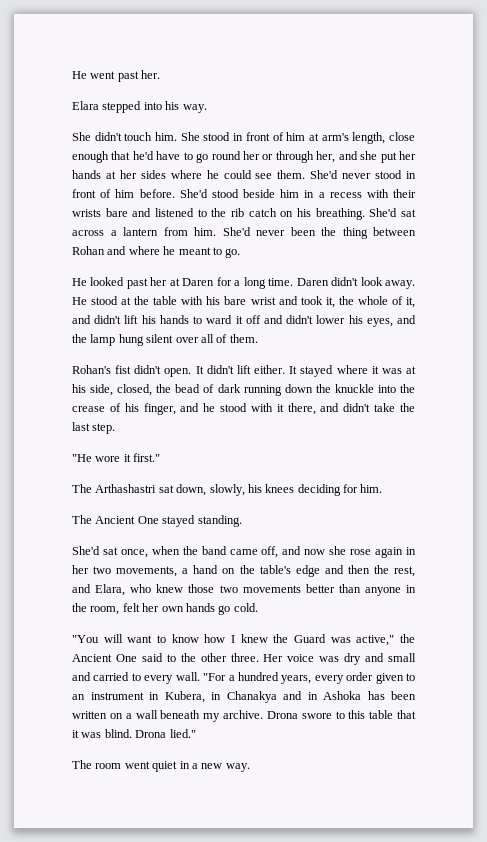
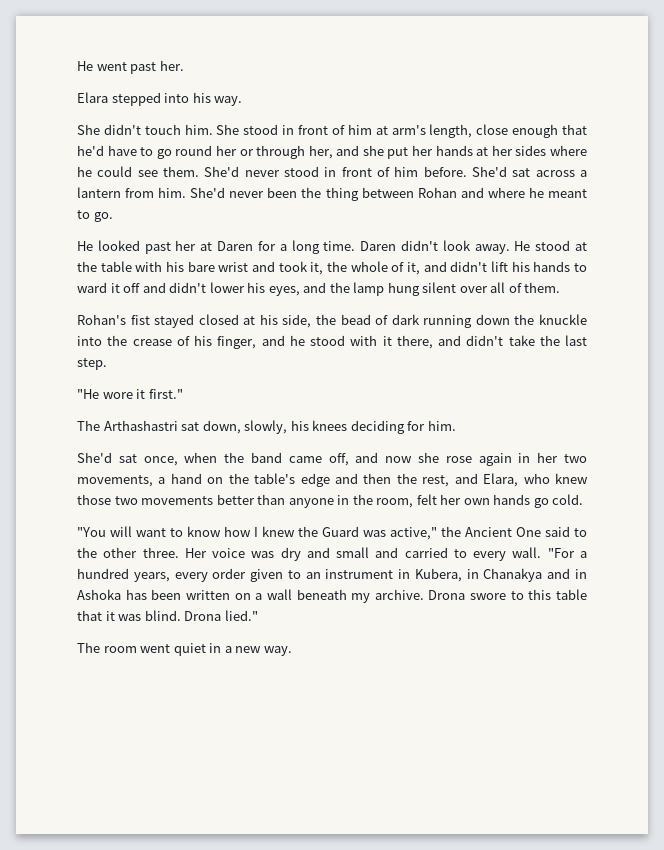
- She'd stood beside him in a recess with their wrists bare and listened to the rib catch on his breathing. She'd sat across a lantern from him.
+ She'd sat across a lantern from him.
- Rohan's fist didn't open. It didn't lift either. It stayed where it was at his side, closed, the bead of dark running down the knuckle into the crease of his finger, and he stood with it there, and didn't take the last step.
+ Rohan's fist stayed closed at his side, the bead of dark running down the knuckle into the crease of his finger, and he stood with it there, and didn't take the last step.
- The Ancient One stayed standing.

